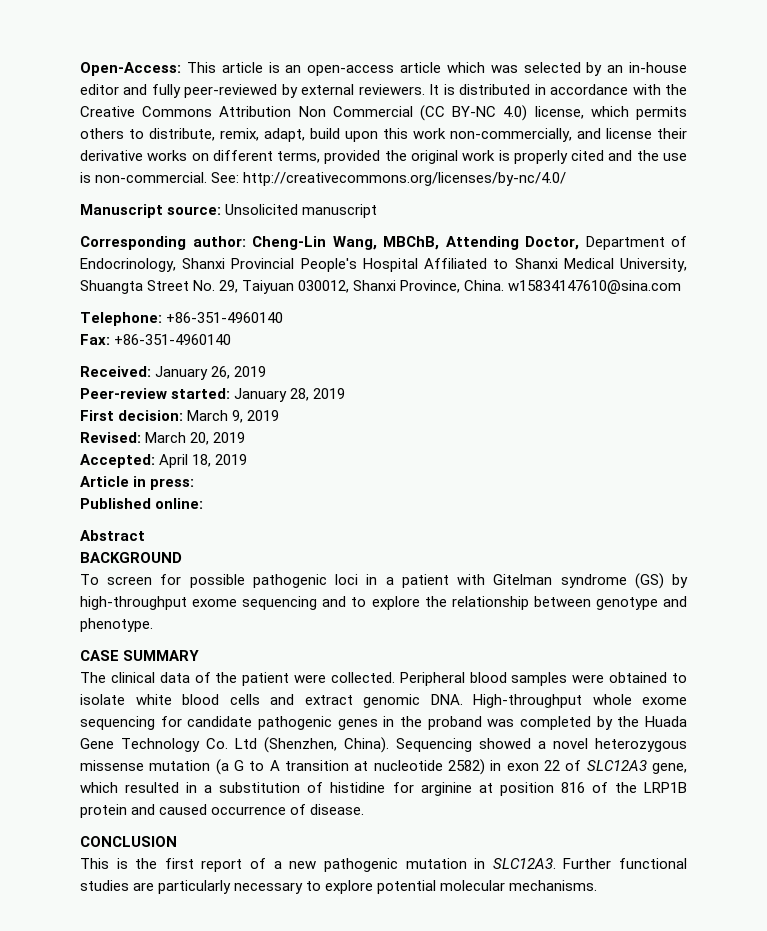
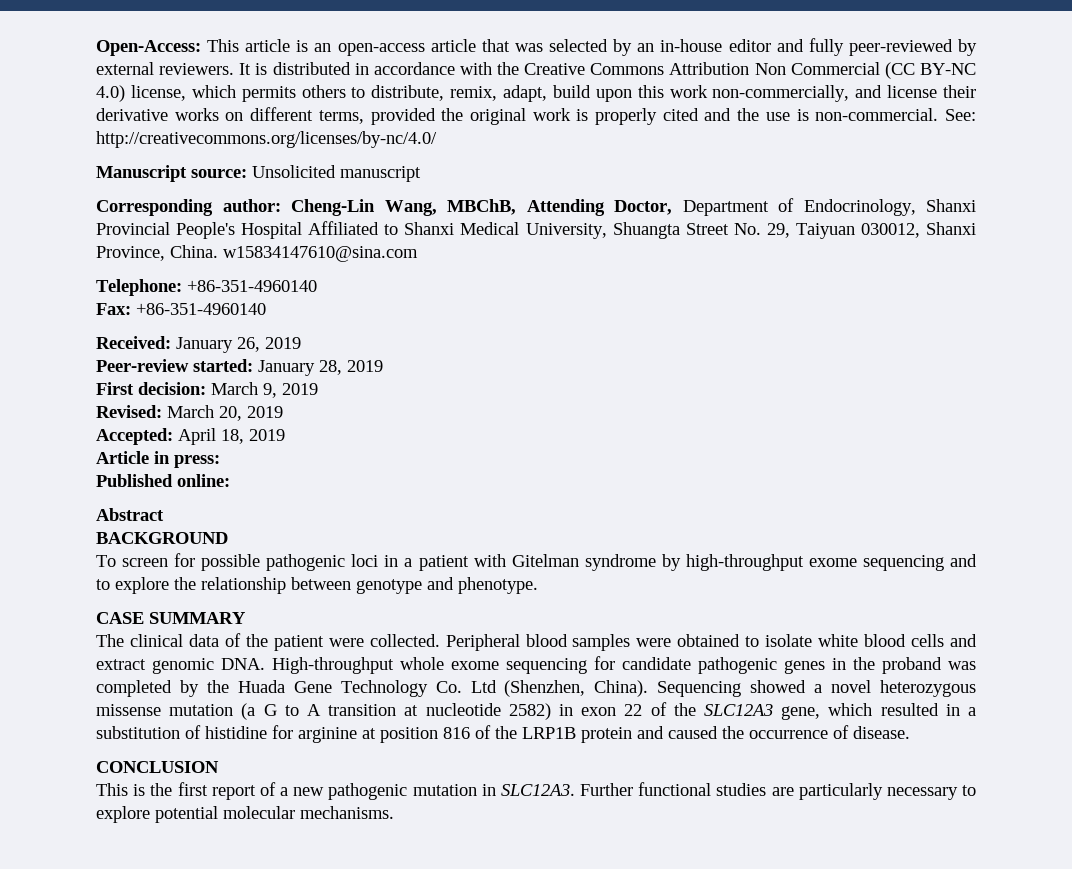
- Open-Access: This article is an open-access article which was selected by an in-house editor and fully peer-reviewed by external reviewers.
+ Open-Access: This article is an open-access article that was selected by an in-house editor and fully peer-reviewed by external reviewers.
- To screen for possible pathogenic loci in a patient with Gitelman syndrome (GS) by high-throughput exome sequencing and to explore the relationship between genotype and phenotype.
+ To screen for possible pathogenic loci in a patient with Gitelman syndrome by high-throughput exome sequencing and to explore the relationship between genotype and phenotype.
- Sequencing showed a novel heterozygous missense mutation (a G to A transition at nucleotide 2582) in exon 22 of SLC12A3 gene, which resulted in a substitution of histidine for arginine at position 816 of the LRP1B protein and caused occurrence of disease.
+ Sequencing showed a novel heterozygous missense mutation (a G to A transition at nucleotide 2582) in exon 22 of the SLC12A3 gene, which resulted in a substitution of histidine for arginine at position 816 of the LRP1B protein and caused the occurrence of disease.

